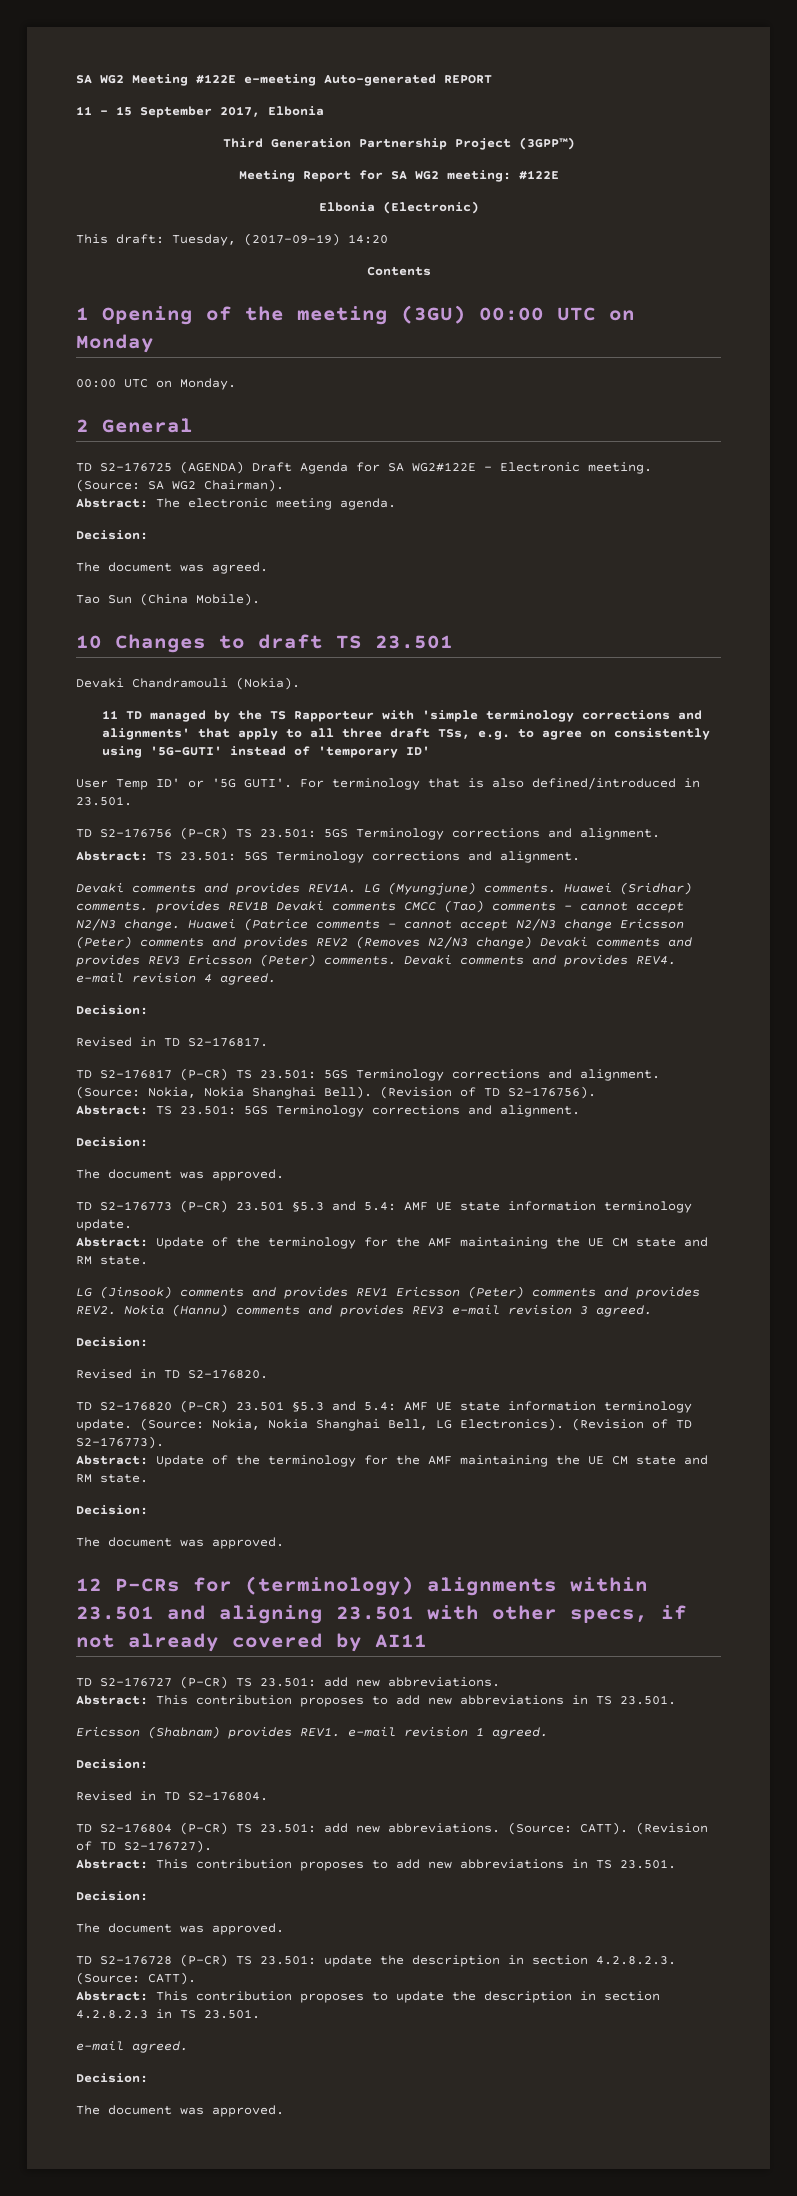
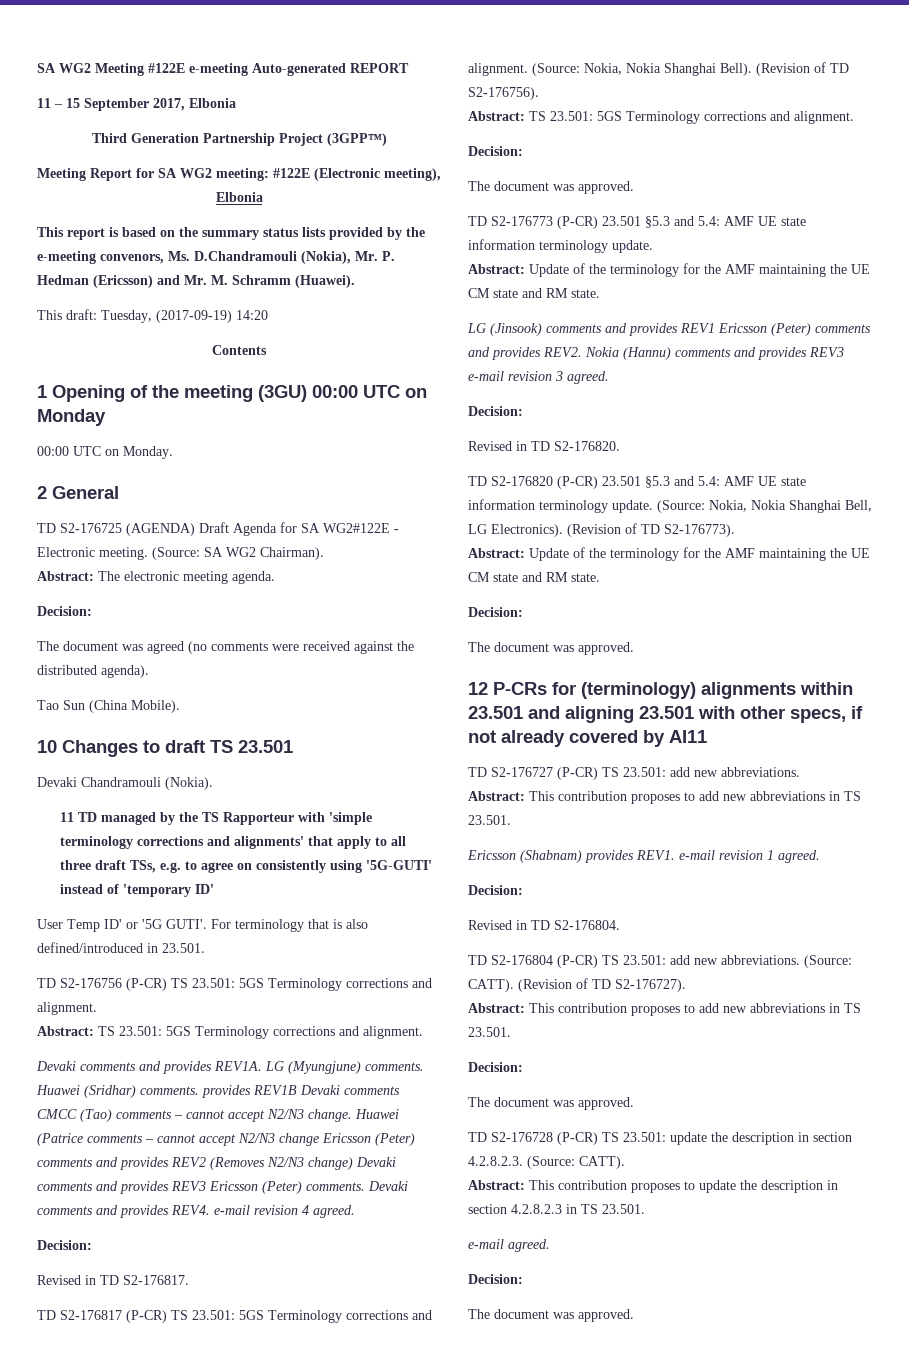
- Meeting Report for SA WG2 meeting: #122E
- Elbonia (Electronic)
+ Meeting Report for SA WG2 meeting: #122E (Electronic meeting), Elbonia
+ This report is based on the summary status lists provided by the e-meeting convenors, Ms. D.Chandramouli (Nokia), Mr. P. Hedman (Ericsson) and Mr. M. Schramm (Huawei).
- The document was agreed.
+ The document was agreed (no comments were received against the distributed agenda).

